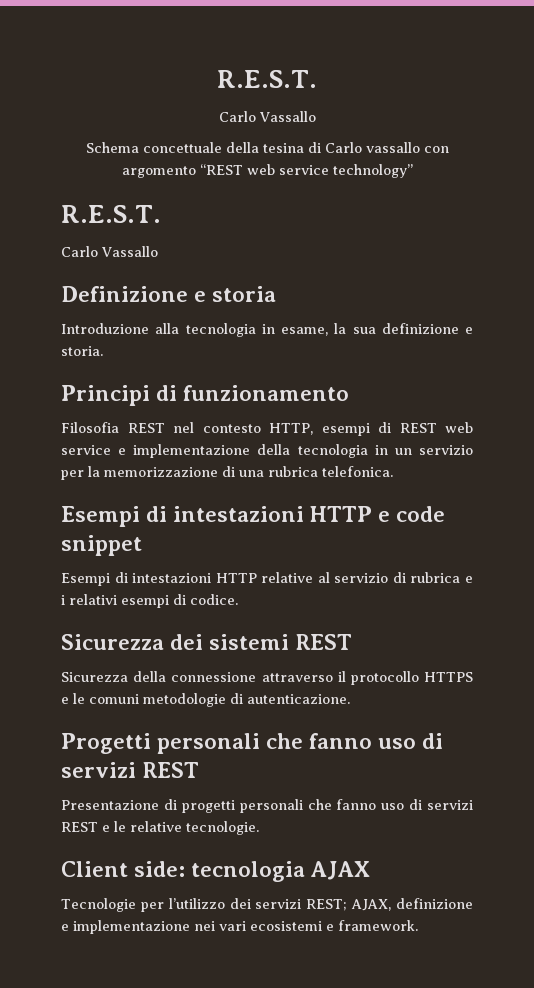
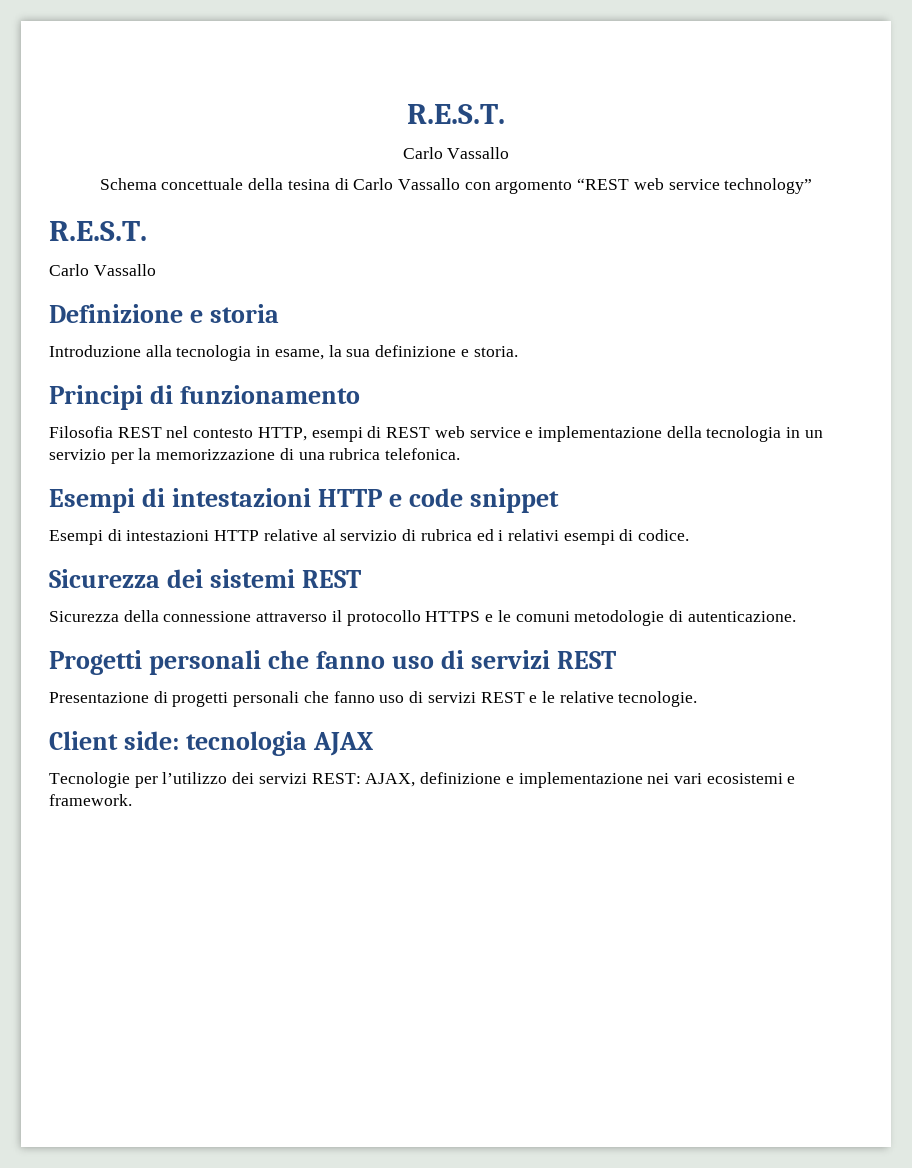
- Schema concettuale della tesina di Carlo vassallo con argomento “REST web service technology”
+ Schema concettuale della tesina di Carlo Vassallo con argomento “REST web service technology”
- Esempi di intestazioni HTTP relative al servizio di rubrica e i relativi esempi di codice.
+ Esempi di intestazioni HTTP relative al servizio di rubrica ed i relativi esempi di codice.
- Tecnologie per l’utilizzo dei servizi REST; AJAX, definizione e implementazione nei vari ecosistemi e framework.
+ Tecnologie per l’utilizzo dei servizi REST: AJAX, definizione e implementazione nei vari ecosistemi e framework.

